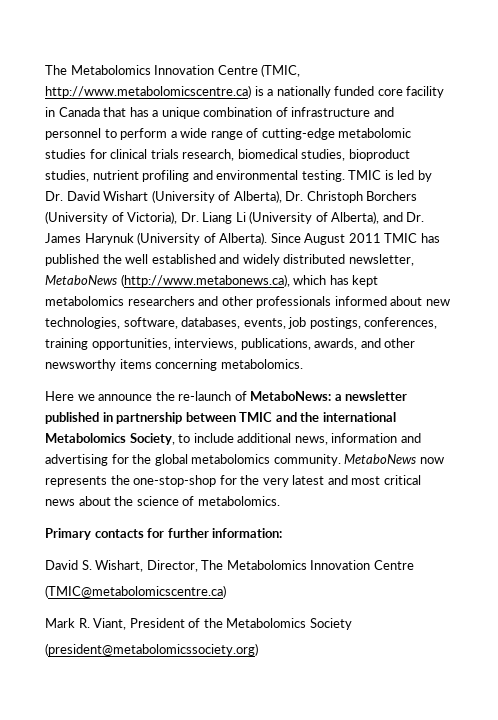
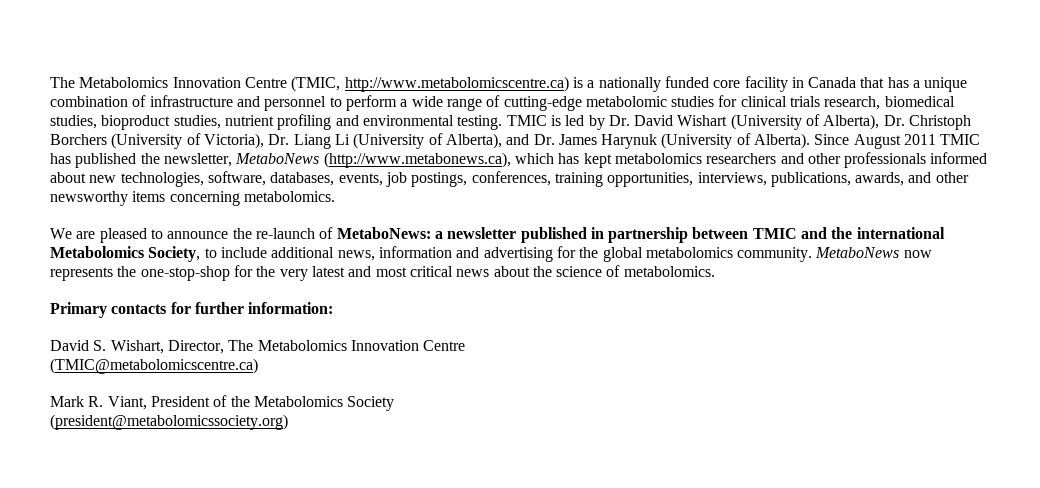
- Since August 2011 TMIC has published the well established and widely distributed newsletter, MetaboNews (http://www.metabonews.ca), which has kept metabolomics researchers and other professionals informed about new technologies, software, databases, events, job postings, conferences, training opportunities, interviews, publications, awards, and other newsworthy items concerning metabolomics.
+ Since August 2011 TMIC has published the newsletter, MetaboNews (http://www.metabonews.ca), which has kept metabolomics researchers and other professionals informed about new technologies, software, databases, events, job postings, conferences, training opportunities, interviews, publications, awards, and other newsworthy items concerning metabolomics.
- Here we announce the re-launch of MetaboNews: a newsletter published in partnership between TMIC and the international Metabolomics Society, to include additional news, information and advertising for the global metabolomics community.
+ We are pleased to announce the re-launch of MetaboNews: a newsletter published in partnership between TMIC and the international Metabolomics Society, to include additional news, information and advertising for the global metabolomics community.

